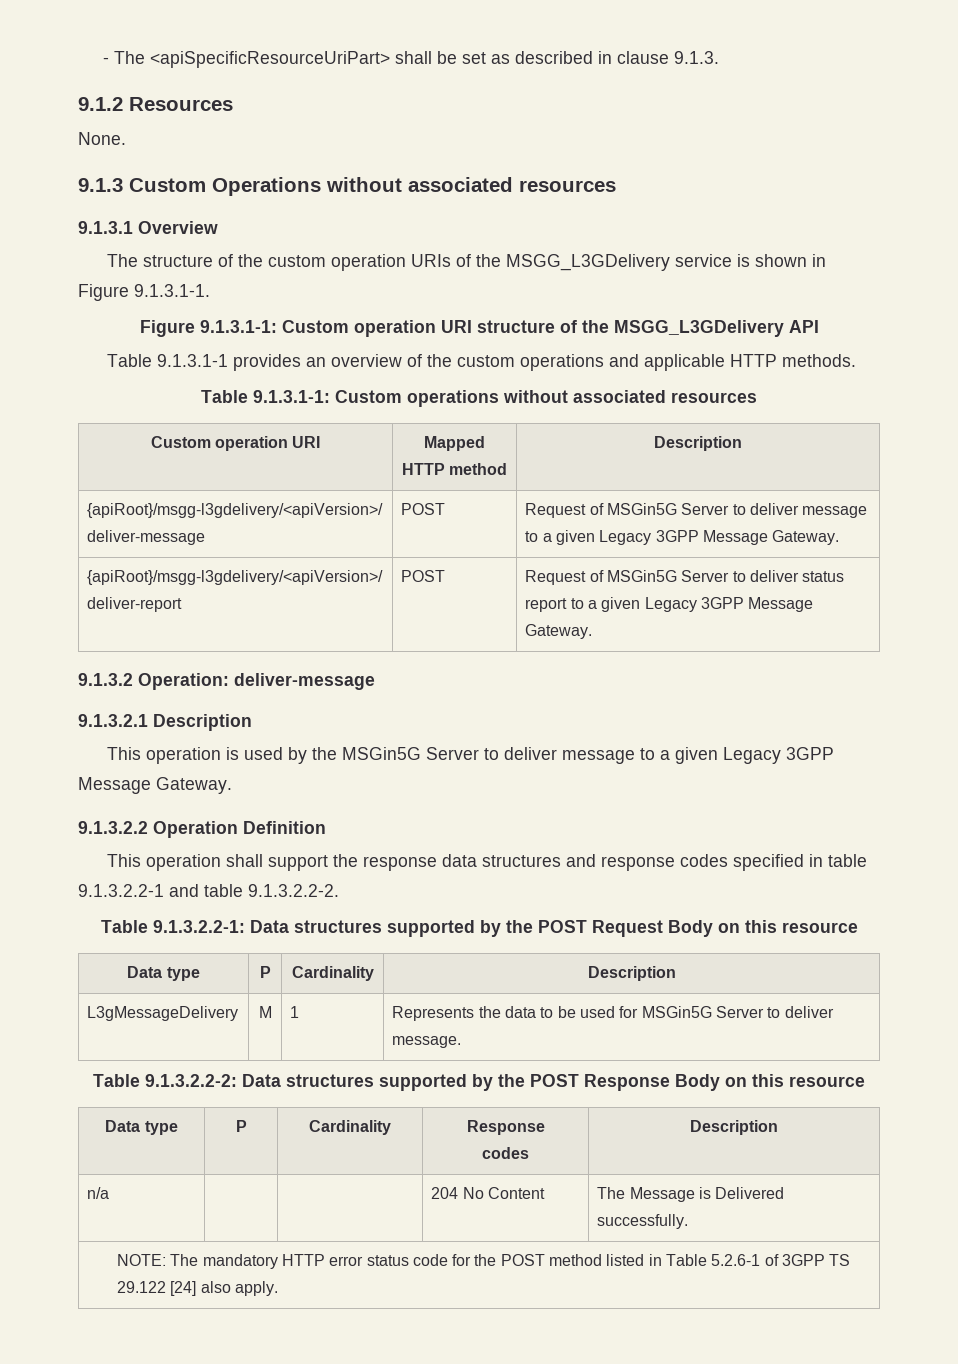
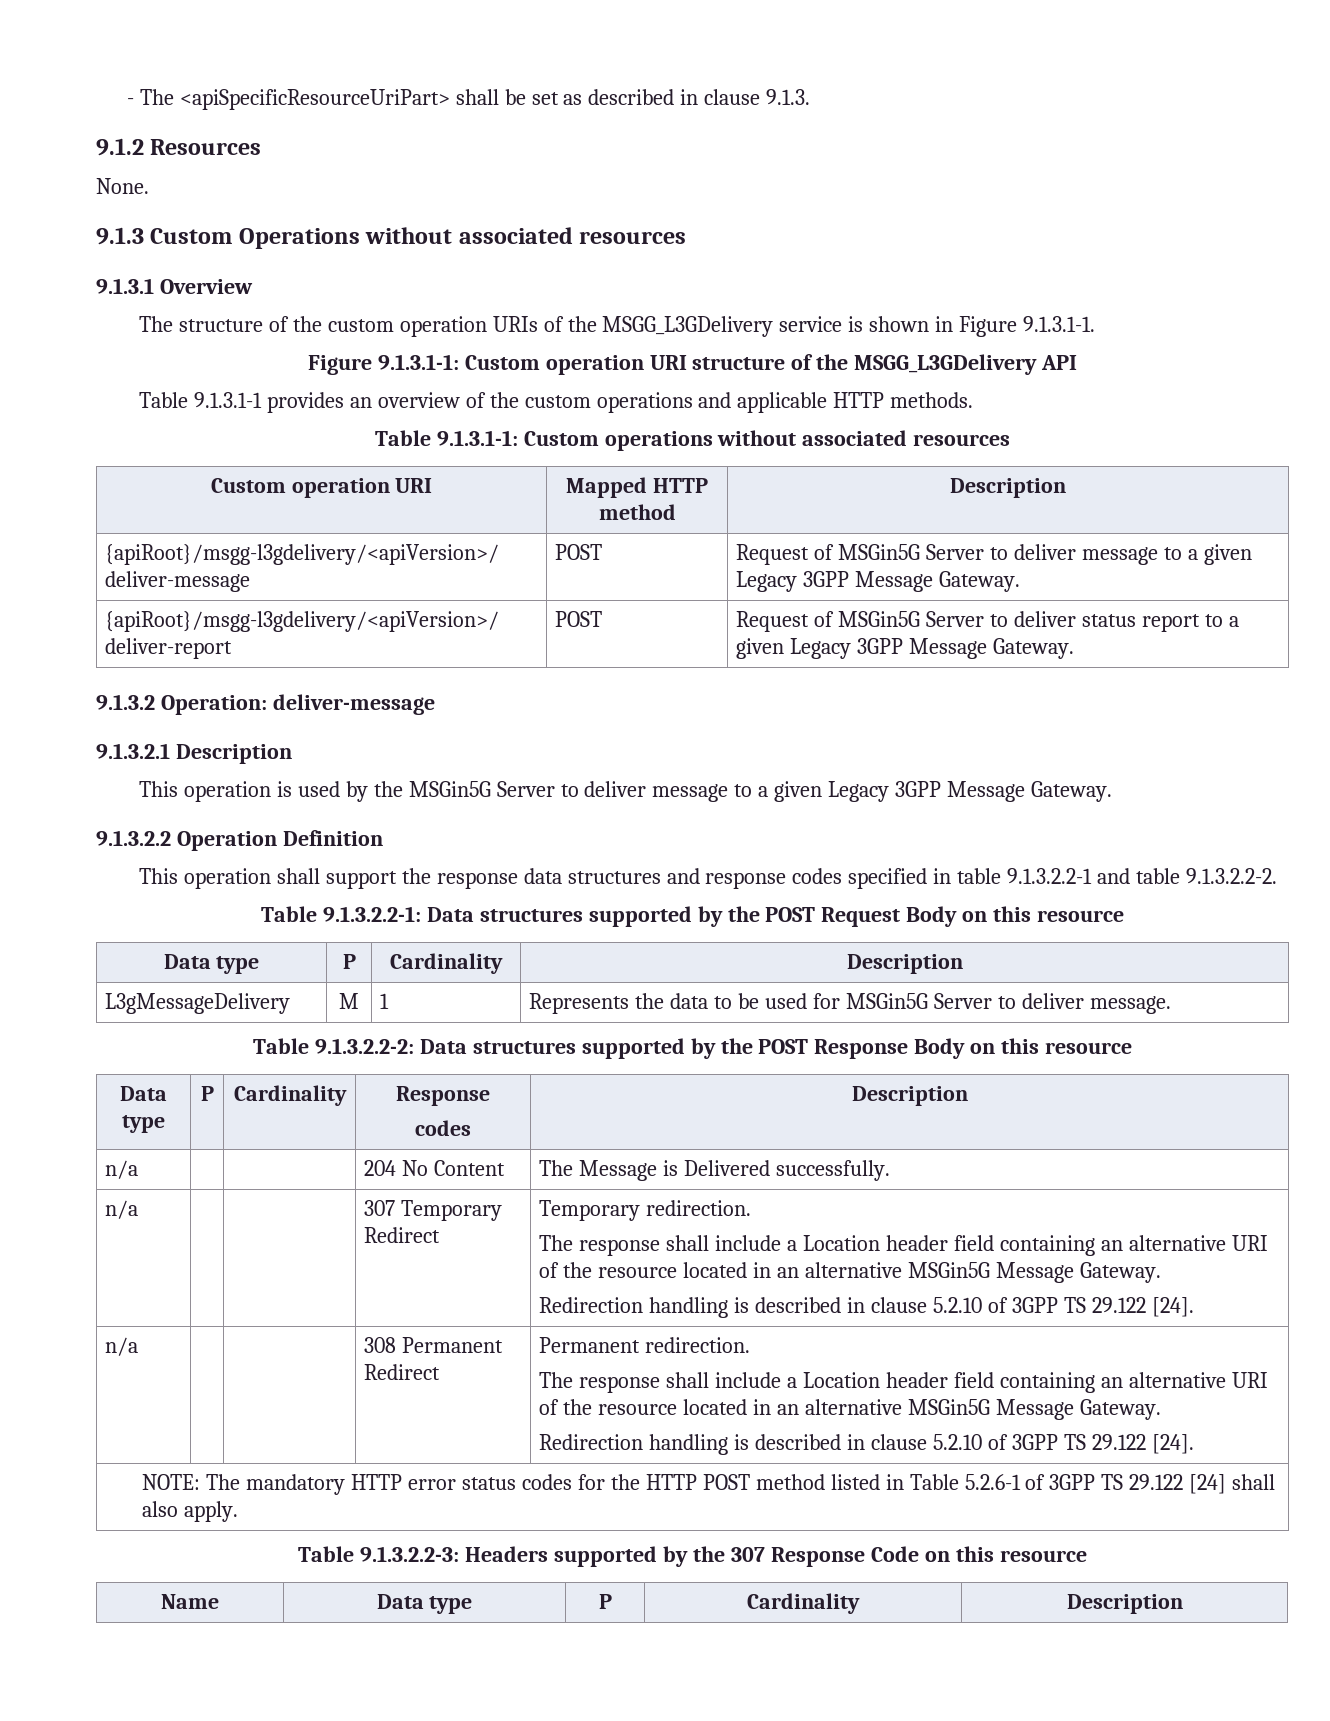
+ n/a | | | 307 Temporary Redirect | Temporary redirection.
+ The response shall include a Location header field containing an alternative URI of the resource located in an alternative MSGin5G Message Gateway.
+ Redirection handling is described in clause 5.2.10 of 3GPP TS 29.122 [24].
+ n/a | | | 308 Permanent Redirect | Permanent redirection.
+ The response shall include a Location header field containing an alternative URI of the resource located in an alternative MSGin5G Message Gateway.
+ Redirection handling is described in clause 5.2.10 of 3GPP TS 29.122 [24].
- NOTE: The mandatory HTTP error status code for the POST method listed in Table 5.2.6-1 of 3GPP TS 29.122 [24] also apply.
+ NOTE: The mandatory HTTP error status codes for the HTTP POST method listed in Table 5.2.6-1 of 3GPP TS 29.122 [24] shall also apply.
+ Table 9.1.3.2.2-3: Headers supported by the 307 Response Code on this resource
+ Name | Data type | P | Cardinality | Description

